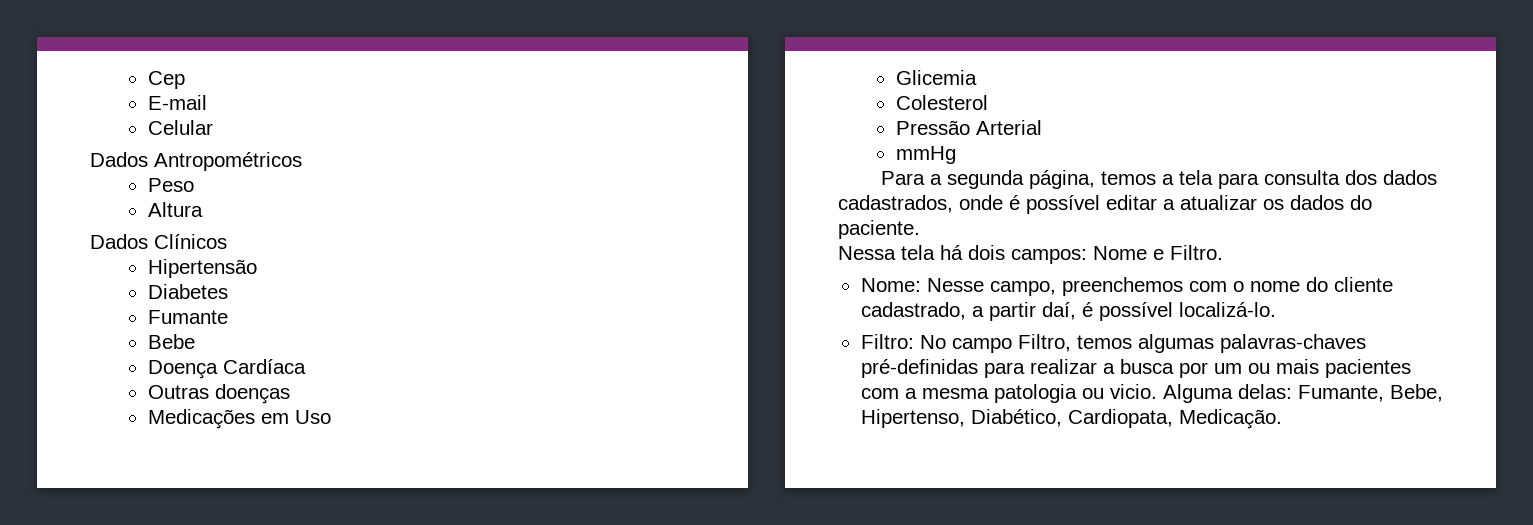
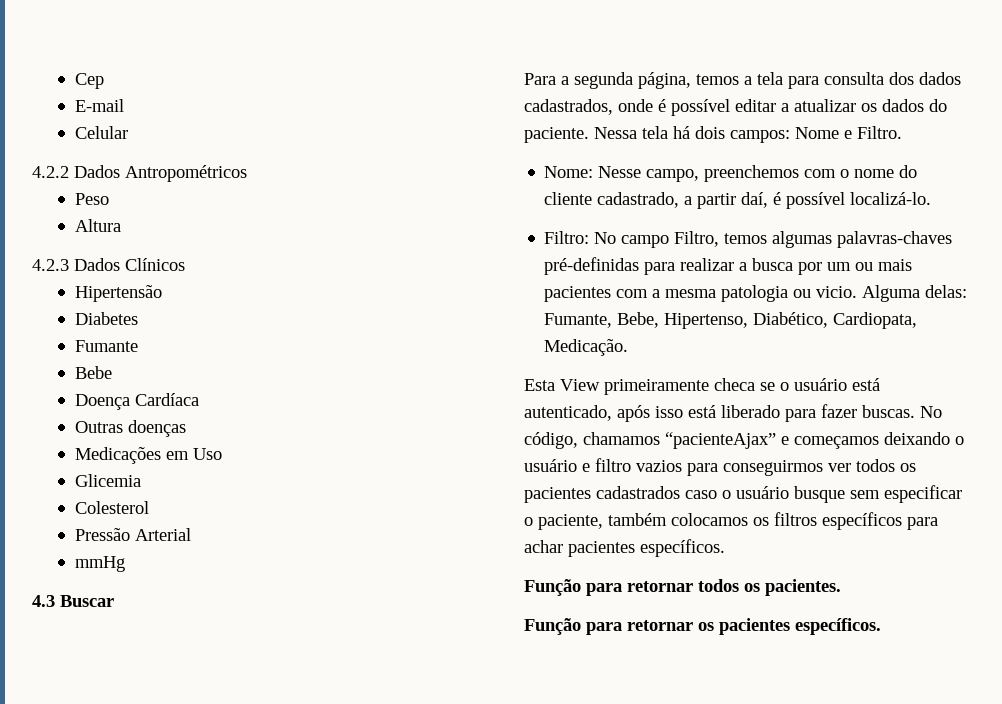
- Dados Antropométricos
+ 4.2.2 Dados Antropométricos
- Dados Clínicos
+ 4.2.3 Dados Clínicos
+ 4.3 Buscar
- Para a segunda página, temos a tela para consulta dos dados cadastrados, onde é possível editar a atualizar os dados do paciente.
- Nessa tela há dois campos: Nome e Filtro.
+ Para a segunda página, temos a tela para consulta dos dados cadastrados, onde é possível editar a atualizar os dados do paciente. Nessa tela há dois campos: Nome e Filtro.
+ Esta View primeiramente checa se o usuário está autenticado, após isso está liberado para fazer buscas. No código, chamamos “pacienteAjax” e começamos deixando o usuário e filtro vazios para conseguirmos ver todos os pacientes cadastrados caso o usuário busque sem especificar o paciente, também colocamos os filtros específicos para achar pacientes específicos.
+ Função para retornar todos os pacientes.
+ Função para retornar os pacientes específicos.

